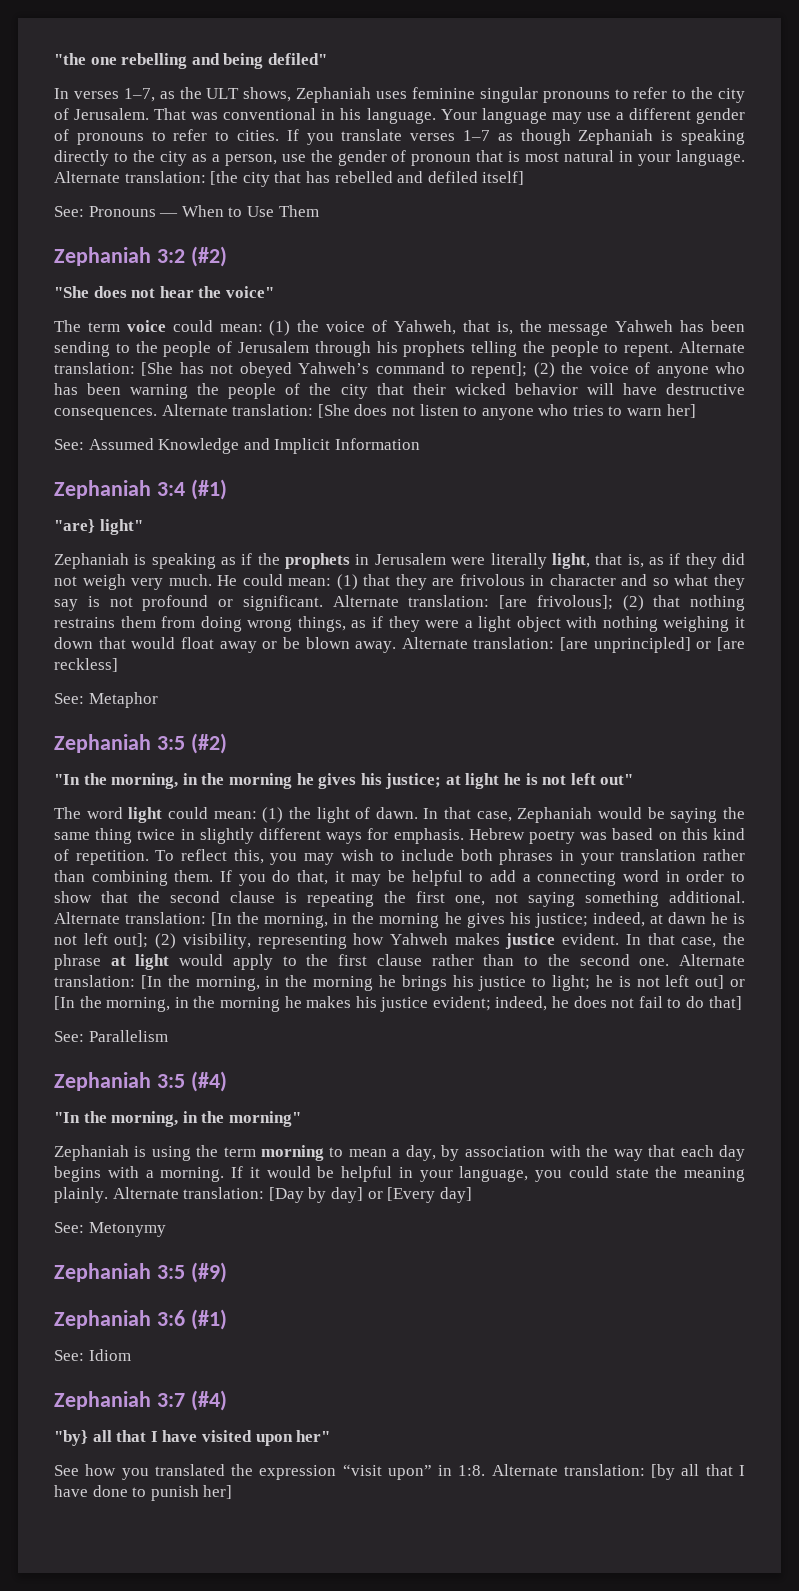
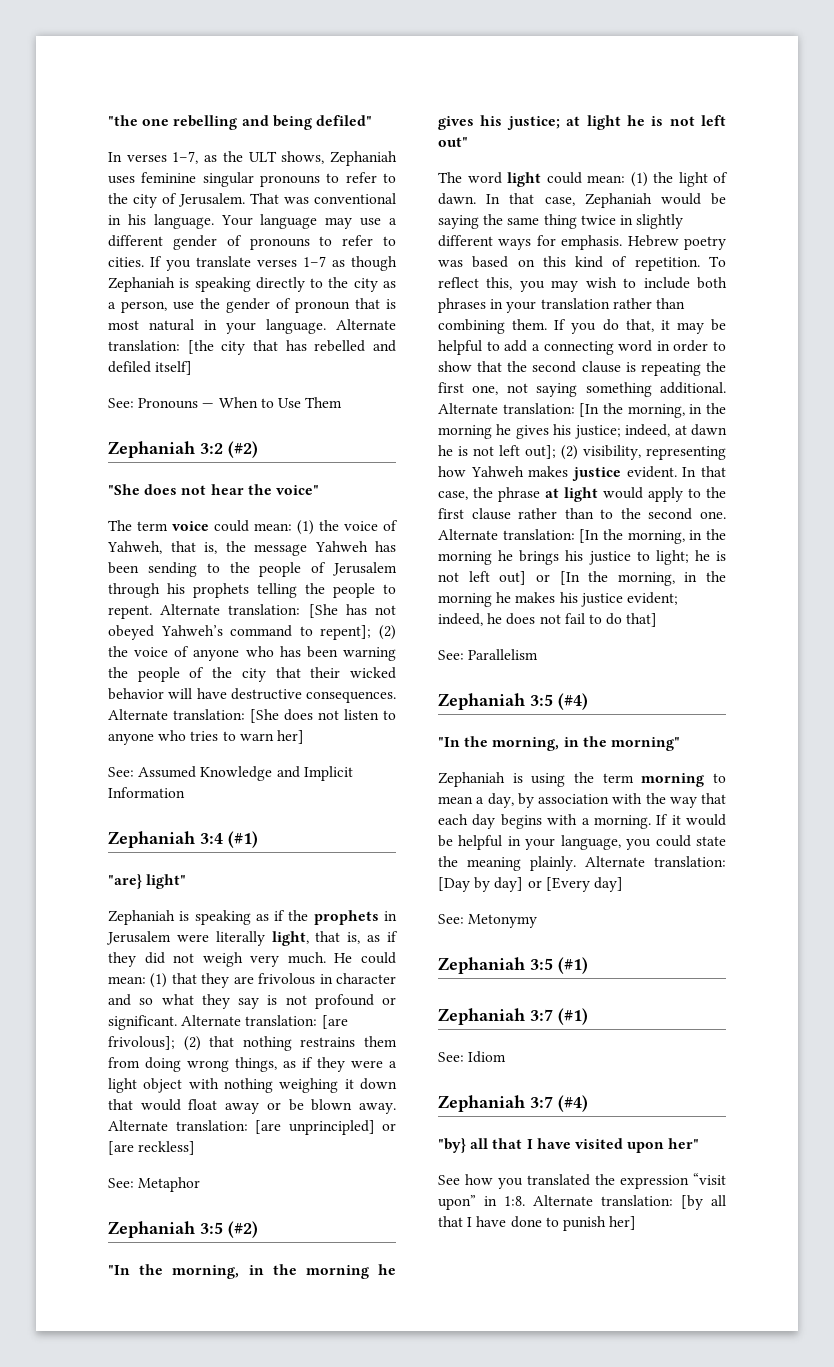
- Zephaniah 3:5 (#9)
- Zephaniah 3:6 (#1)
+ Zephaniah 3:5 (#1)
+ Zephaniah 3:7 (#1)

